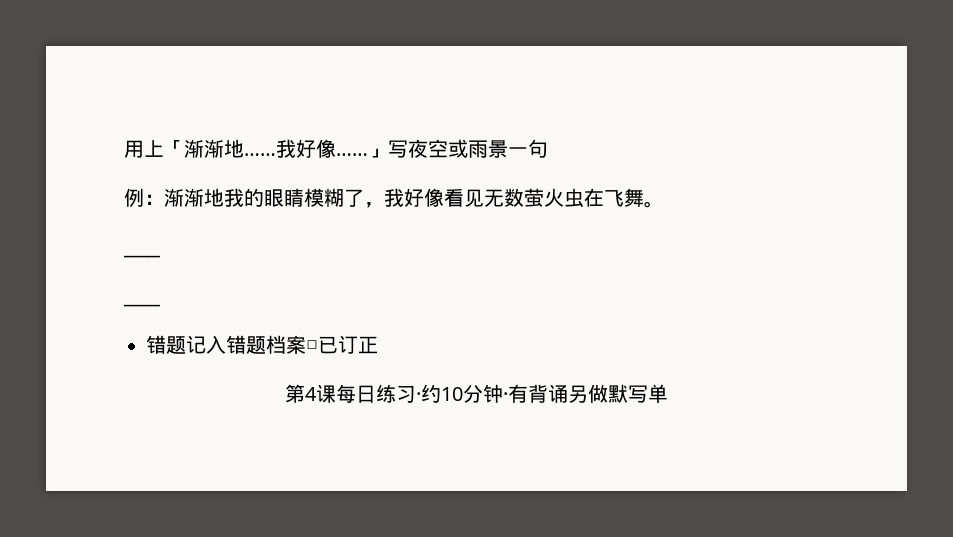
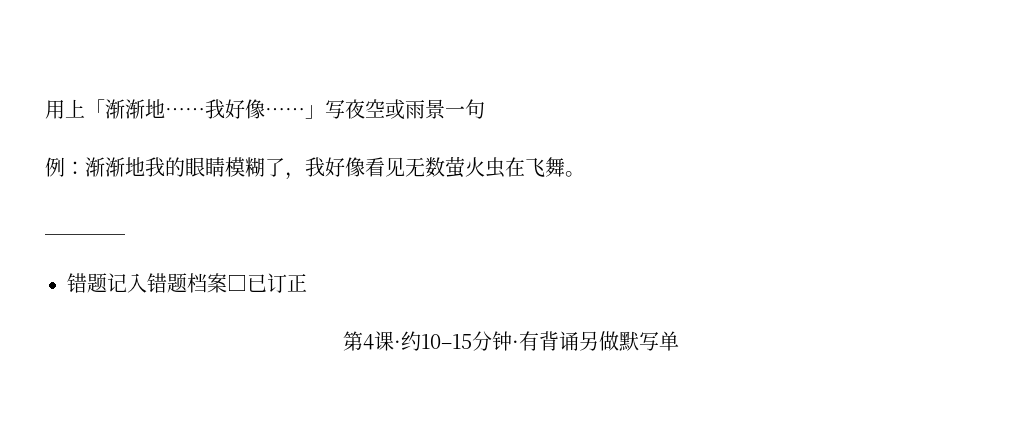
  例：渐渐地我的眼睛模糊了，我好像看见无数萤火虫在飞舞。
- ____
- ____
+ ＿＿＿＿
- 第4课每日练习·约10分钟·有背诵另做默写单
+ 第4课·约10–15分钟·有背诵另做默写单

